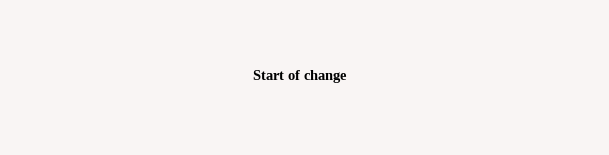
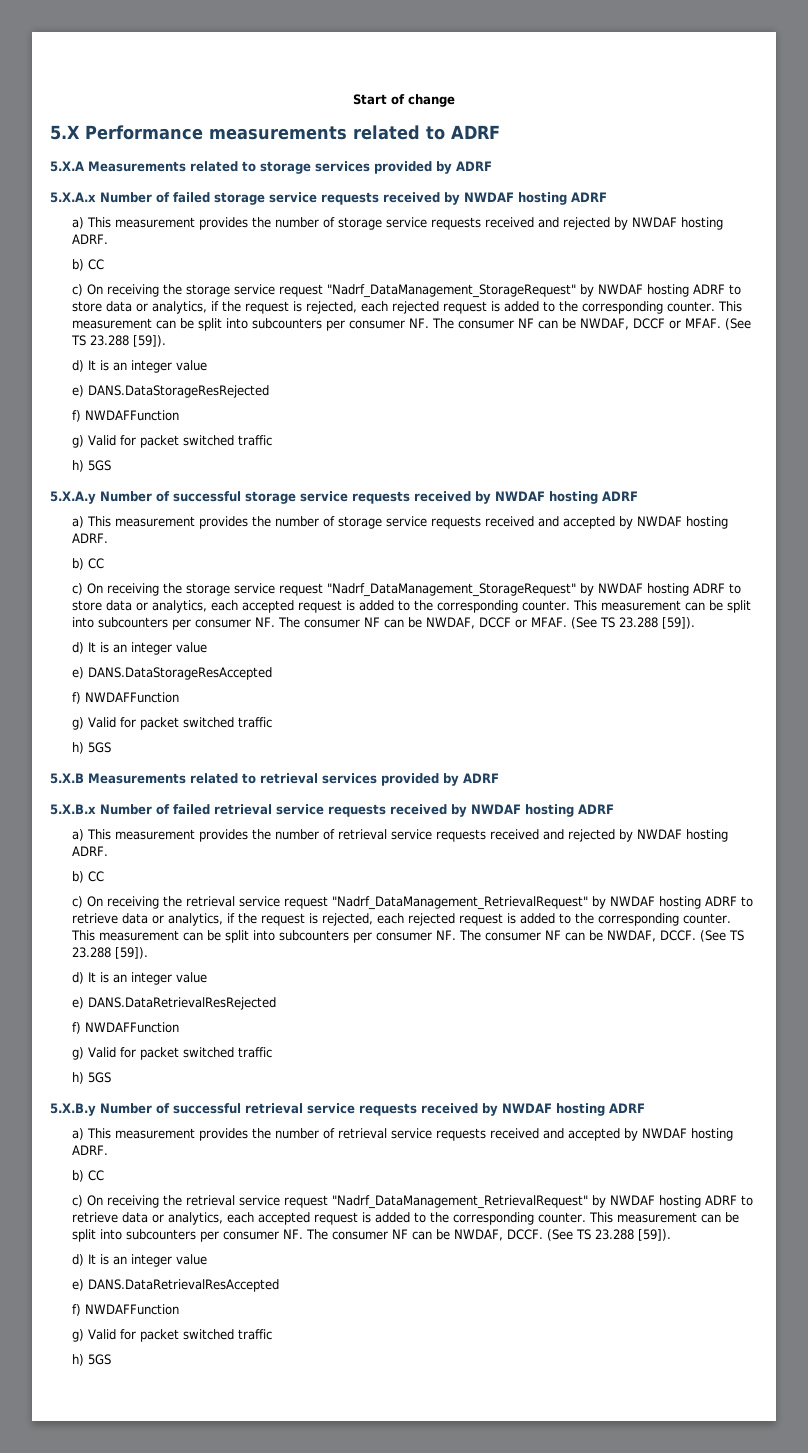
+ 5.X Performance measurements related to ADRF
+ 5.X.A Measurements related to storage services provided by ADRF
+ 5.X.A.x Number of failed storage service requests received by NWDAF hosting ADRF
+ a) This measurement provides the number of storage service requests received and rejected by NWDAF hosting ADRF.
+ b) CC
+ c) On receiving the storage service request "Nadrf_DataManagement_StorageRequest" by NWDAF hosting ADRF to store data or analytics, if the request is rejected, each rejected request is added to the corresponding counter. This measurement can be split into subcounters per consumer NF. The consumer NF can be NWDAF, DCCF or MFAF. (See TS 23.288 [59]).
+ d) It is an integer value
+ e) DANS.DataStorageResRejected
+ f) NWDAFFunction
+ g) Valid for packet switched traffic
+ h) 5GS
+ 5.X.A.y Number of successful storage service requests received by NWDAF hosting ADRF
+ a) This measurement provides the number of storage service requests received and accepted by NWDAF hosting ADRF.
+ b) CC
+ c) On receiving the storage service request "Nadrf_DataManagement_StorageRequest" by NWDAF hosting ADRF to store data or analytics, each accepted request is added to the corresponding counter. This measurement can be split into subcounters per consumer NF. The consumer NF can be NWDAF, DCCF or MFAF. (See TS 23.288 [59]).
+ d) It is an integer value
+ e) DANS.DataStorageResAccepted
+ f) NWDAFFunction
+ g) Valid for packet switched traffic
+ h) 5GS
+ 5.X.B Measurements related to retrieval services provided by ADRF
+ 5.X.B.x Number of failed retrieval service requests received by NWDAF hosting ADRF
+ a) This measurement provides the number of retrieval service requests received and rejected by NWDAF hosting ADRF.
+ b) CC
+ c) On receiving the retrieval service request "Nadrf_DataManagement_RetrievalRequest" by NWDAF hosting ADRF to retrieve data or analytics, if the request is rejected, each rejected request is added to the corresponding counter. This measurement can be split into subcounters per consumer NF. The consumer NF can be NWDAF, DCCF. (See TS 23.288 [59]).
+ d) It is an integer value
+ e) DANS.DataRetrievalResRejected
+ f) NWDAFFunction
+ g) Valid for packet switched traffic
+ h) 5GS
+ 5.X.B.y Number of successful retrieval service requests received by NWDAF hosting ADRF
+ a) This measurement provides the number of retrieval service requests received and accepted by NWDAF hosting ADRF.
+ b) CC
+ c) On receiving the retrieval service request "Nadrf_DataManagement_RetrievalRequest" by NWDAF hosting ADRF to retrieve data or analytics, each accepted request is added to the corresponding counter. This measurement can be split into subcounters per consumer NF. The consumer NF can be NWDAF, DCCF. (See TS 23.288 [59]).
+ d) It is an integer value
+ e) DANS.DataRetrievalResAccepted
+ f) NWDAFFunction
+ g) Valid for packet switched traffic
+ h) 5GS

